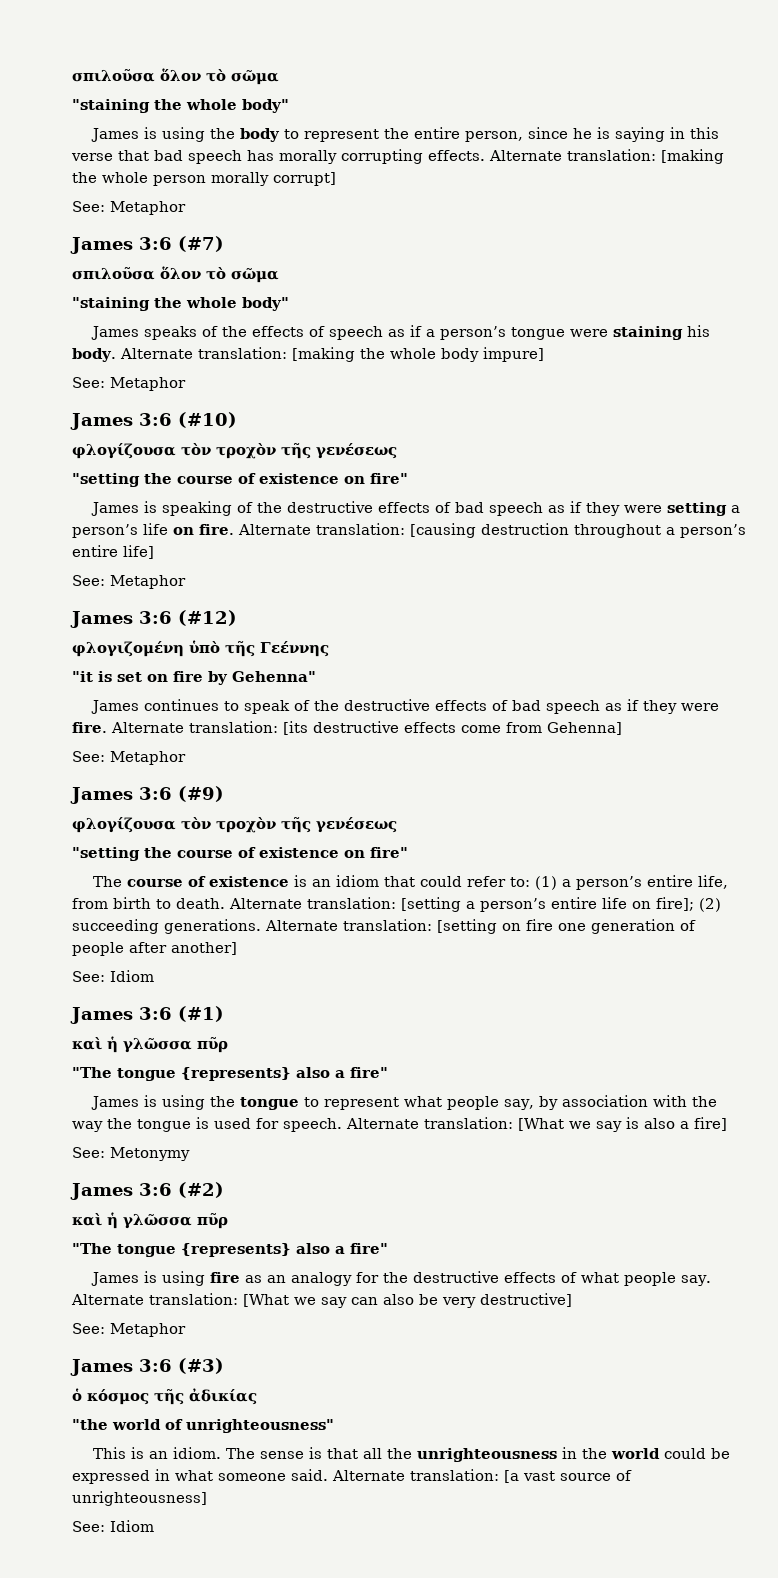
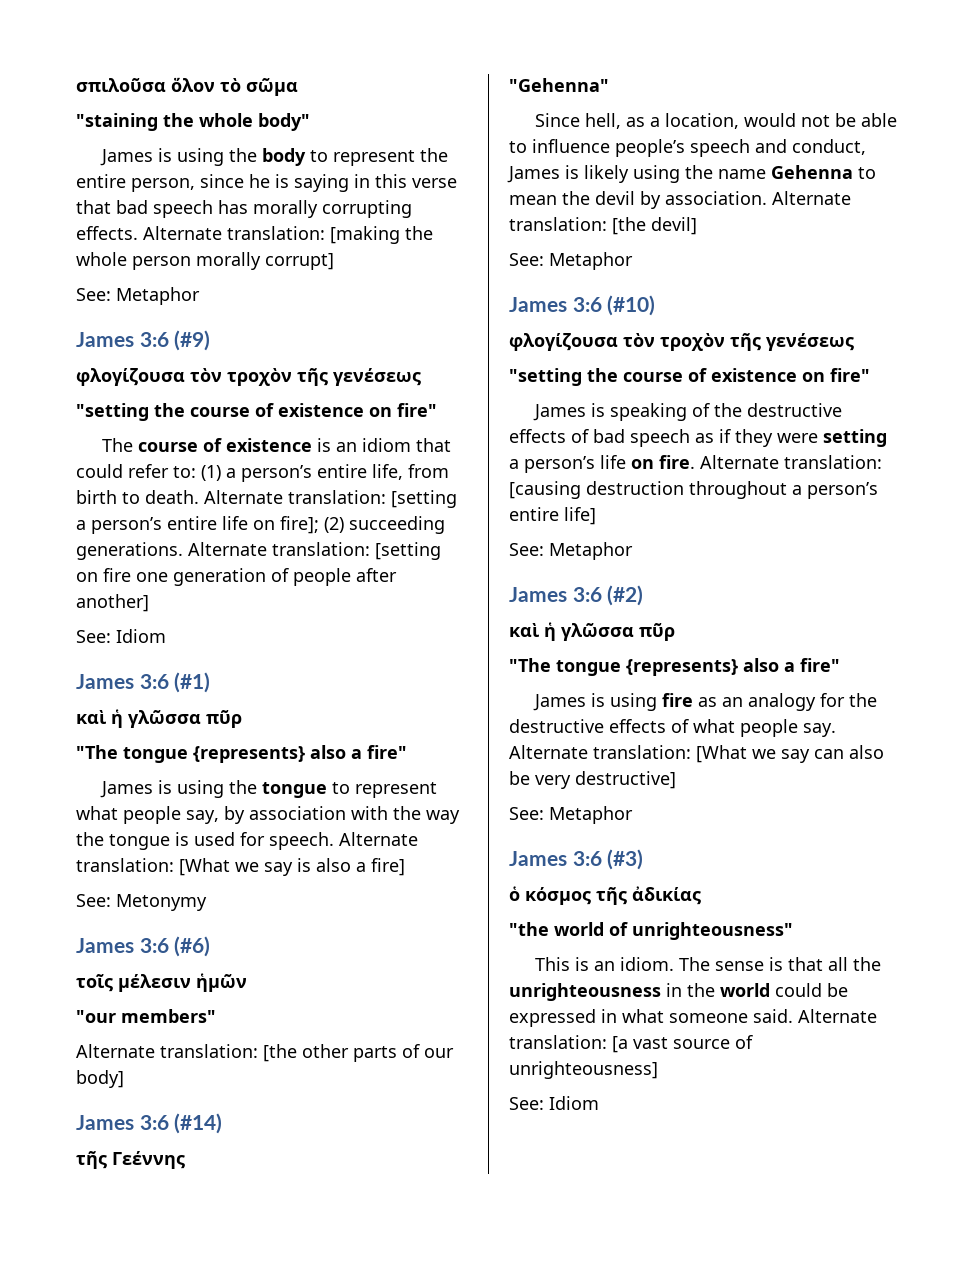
- James 3:6 (#7)
- σπιλοῦσα ὅλον τὸ σῶμα
- "staining the whole body"
- James speaks of the effects of speech as if a person’s tongue were staining his body. Alternate translation: [making the whole body impure]
- See: Metaphor
- James 3:6 (#10)
- φλογίζουσα τὸν τροχὸν τῆς γενέσεως
- "setting the course of existence on fire"
- James is speaking of the destructive effects of bad speech as if they were setting a person’s life on fire. Alternate translation: [causing destruction throughout a person’s entire life]
- See: Metaphor
- James 3:6 (#12)
- φλογιζομένη ὑπὸ τῆς Γεέννης
- "it is set on fire by Gehenna"
- James continues to speak of the destructive effects of bad speech as if they were fire. Alternate translation: [its destructive effects come from Gehenna]
- See: Metaphor
+ James 3:6 (#6)
+ τοῖς μέλεσιν ἡμῶν
+ "our members"
+ Alternate translation: [the other parts of our body]
+ James 3:6 (#14)
+ τῆς Γεέννης
+ "Gehenna"
+ Since hell, as a location, would not be able to influence people’s speech and conduct, James is likely using the name Gehenna to mean the devil by association. Alternate translation: [the devil]
+ See: Metaphor
+ James 3:6 (#10)
+ φλογίζουσα τὸν τροχὸν τῆς γενέσεως
+ "setting the course of existence on fire"
+ James is speaking of the destructive effects of bad speech as if they were setting a person’s life on fire. Alternate translation: [causing destruction throughout a person’s entire life]
+ See: Metaphor

